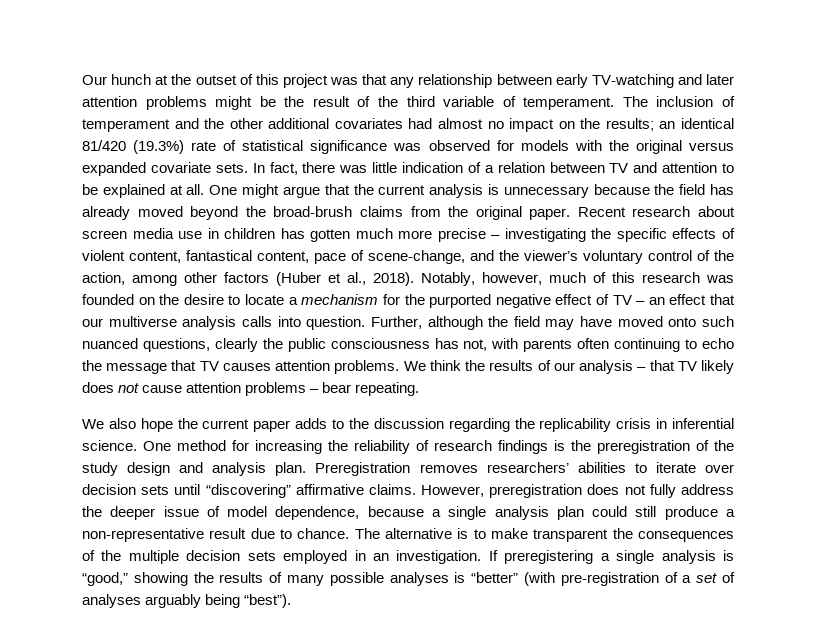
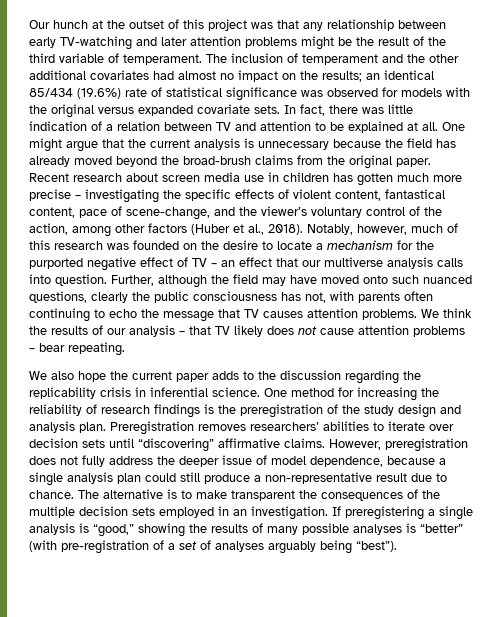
- The inclusion of temperament and the other additional covariates had almost no impact on the results; an identical 81/420 (19.3%) rate of statistical significance was observed for models with the original versus expanded covariate sets.
+ The inclusion of temperament and the other additional covariates had almost no impact on the results; an identical 85/434 (19.6%) rate of statistical significance was observed for models with the original versus expanded covariate sets.

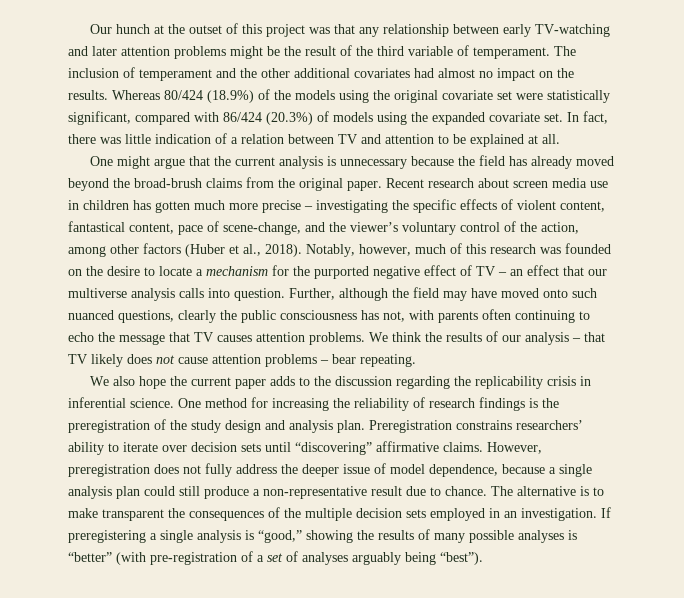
- The inclusion of temperament and the other additional covariates had almost no impact on the results; an identical 85/434 (19.6%) rate of statistical significance was observed for models with the original versus expanded covariate sets.
+ The inclusion of temperament and the other additional covariates had almost no impact on the results. Whereas 80/424 (18.9%) of the models using the original covariate set were statistically significant, compared with 86/424 (20.3%) of models using the expanded covariate set.
- In fact, there was little indication of a relation between TV and attention to be explained at all. One might argue that the current analysis is unnecessary because the field has already moved beyond the broad-brush claims from the original paper.
+ In fact, there was little indication of a relation between TV and attention to be explained at all.
+ One might argue that the current analysis is unnecessary because the field has already moved beyond the broad-brush claims from the original paper.
- Preregistration removes researchers’ abilities to iterate over decision sets until “discovering” affirmative claims.
+ Preregistration constrains researchers’ ability to iterate over decision sets until “discovering” affirmative claims.

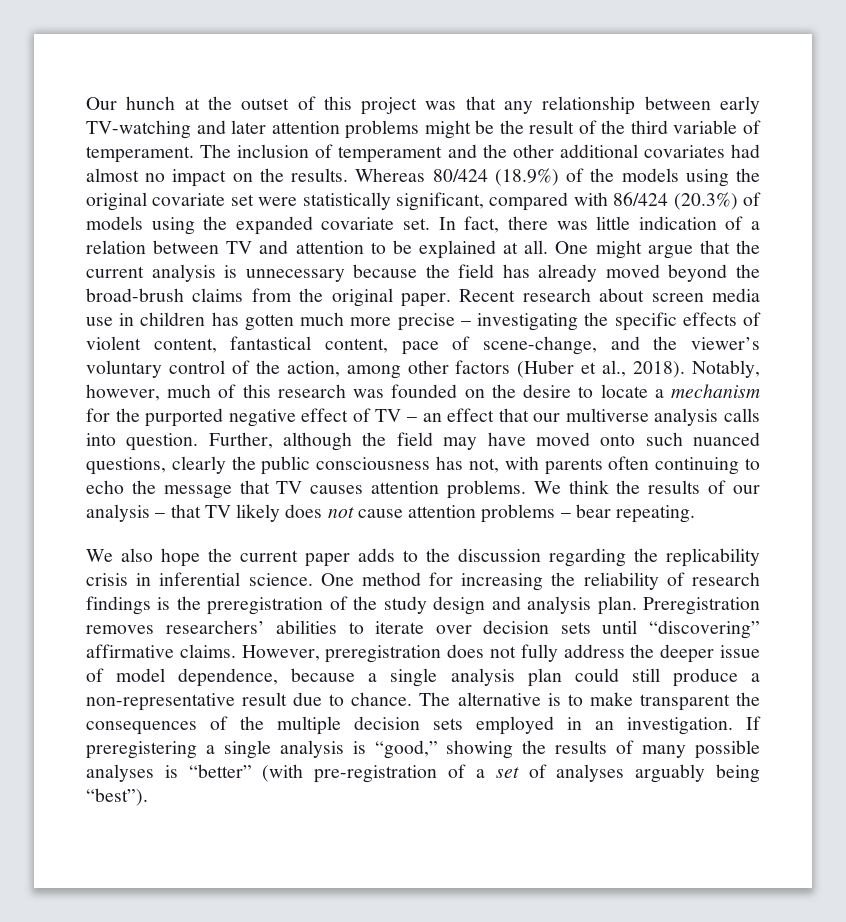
- In fact, there was little indication of a relation between TV and attention to be explained at all.
- One might argue that the current analysis is unnecessary because the field has already moved beyond the broad-brush claims from the original paper.
+ In fact, there was little indication of a relation between TV and attention to be explained at all. One might argue that the current analysis is unnecessary because the field has already moved beyond the broad-brush claims from the original paper.
- Preregistration constrains researchers’ ability to iterate over decision sets until “discovering” affirmative claims.
+ Preregistration removes researchers’ abilities to iterate over decision sets until “discovering” affirmative claims.

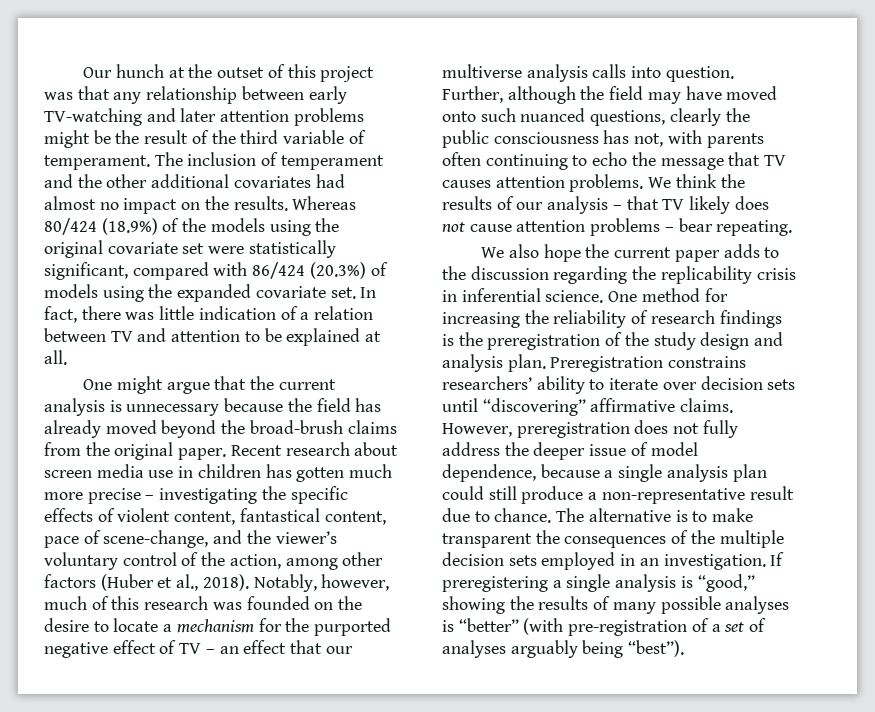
- In fact, there was little indication of a relation between TV and attention to be explained at all. One might argue that the current analysis is unnecessary because the field has already moved beyond the broad-brush claims from the original paper.
+ In fact, there was little indication of a relation between TV and attention to be explained at all.
+ One might argue that the current analysis is unnecessary because the field has already moved beyond the broad-brush claims from the original paper.
- Preregistration removes researchers’ abilities to iterate over decision sets until “discovering” affirmative claims.
+ Preregistration constrains researchers’ ability to iterate over decision sets until “discovering” affirmative claims.

